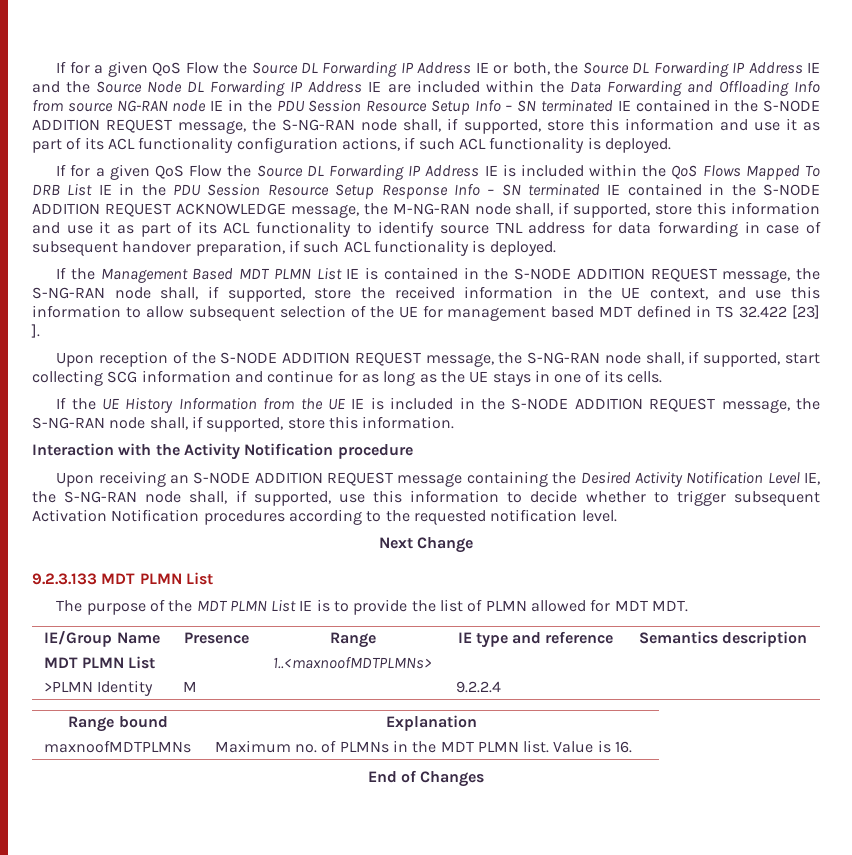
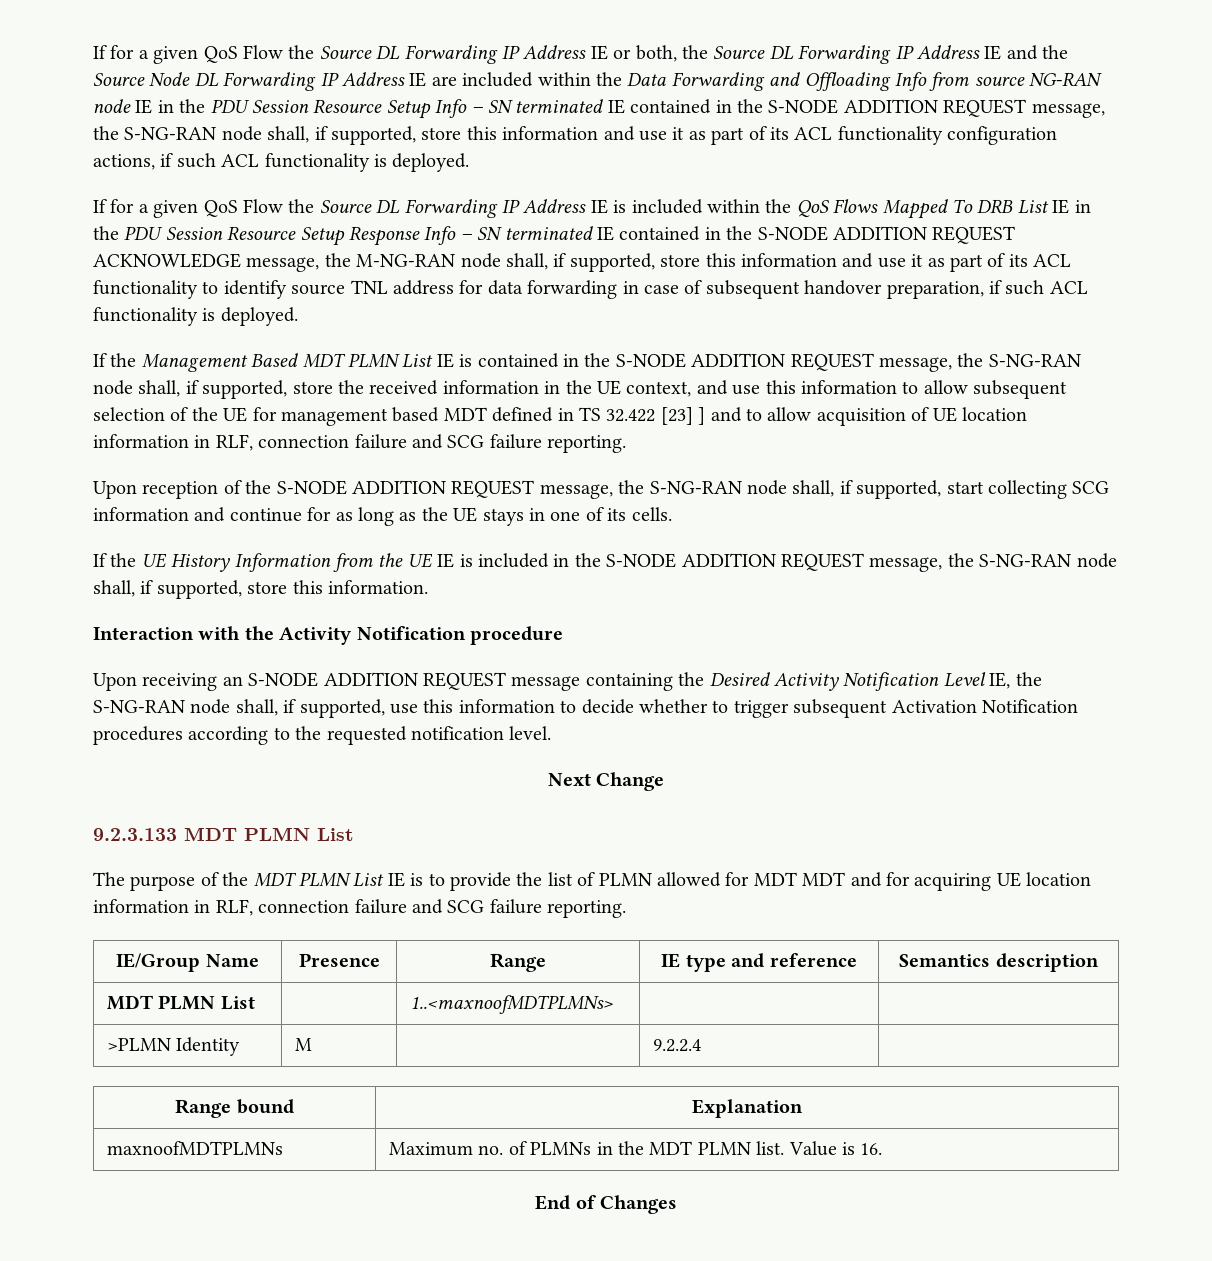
- If the Management Based MDT PLMN List IE is contained in the S-NODE ADDITION REQUEST message, the S-NG-RAN node shall, if supported, store the received information in the UE context, and use this information to allow subsequent selection of the UE for management based MDT defined in TS 32.422 [23] ].
+ If the Management Based MDT PLMN List IE is contained in the S-NODE ADDITION REQUEST message, the S-NG-RAN node shall, if supported, store the received information in the UE context, and use this information to allow subsequent selection of the UE for management based MDT defined in TS 32.422 [23] ] and to allow acquisition of UE location information in RLF, connection failure and SCG failure reporting.
- The purpose of the MDT PLMN List IE is to provide the list of PLMN allowed for MDT MDT.
+ The purpose of the MDT PLMN List IE is to provide the list of PLMN allowed for MDT MDT and for acquiring UE location information in RLF, connection failure and SCG failure reporting.

